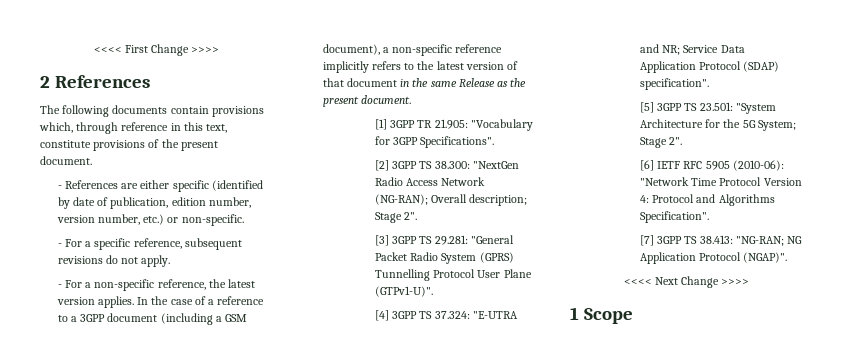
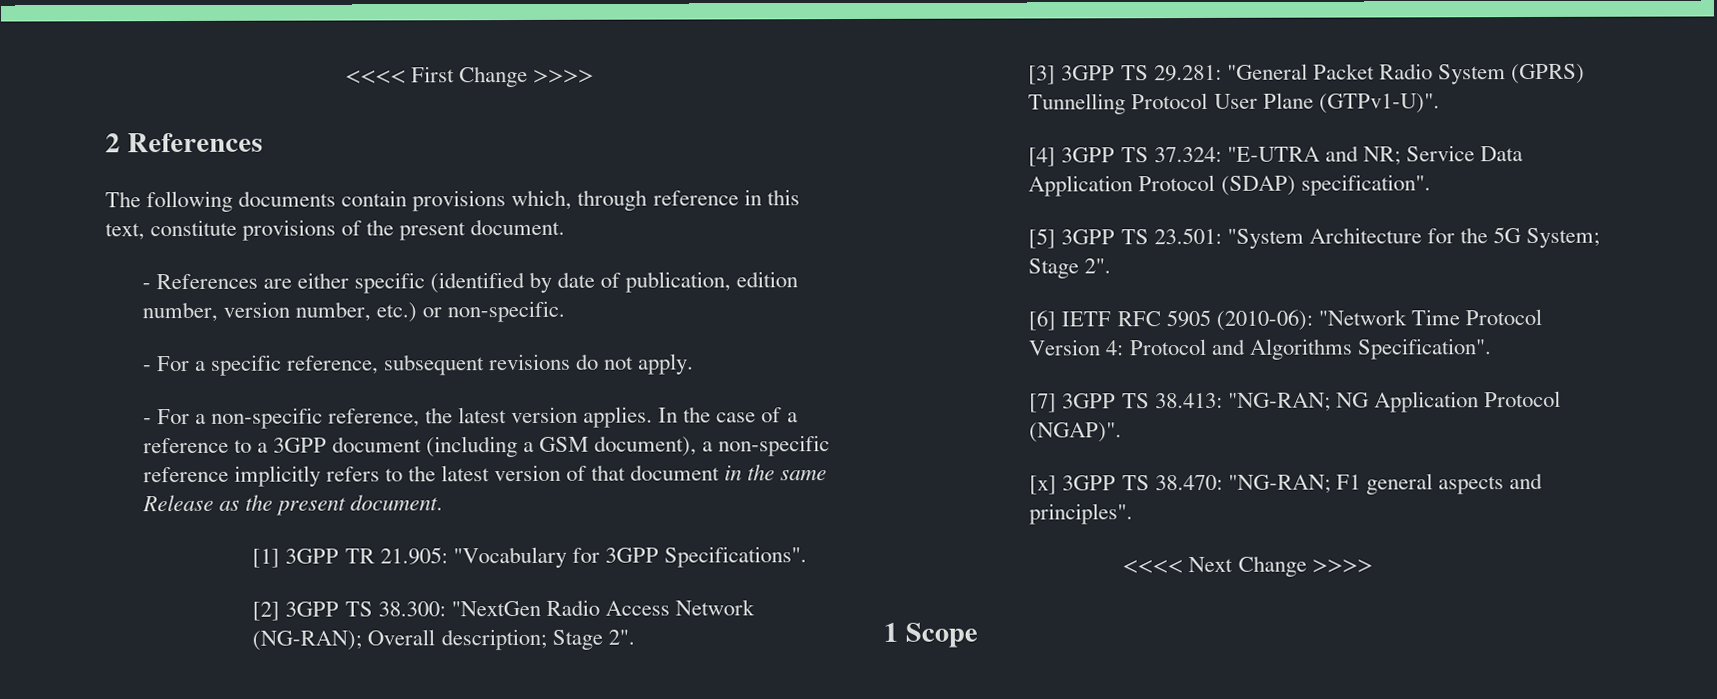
+ [x] 3GPP TS 38.470: "NG-RAN; F1 general aspects and principles".

